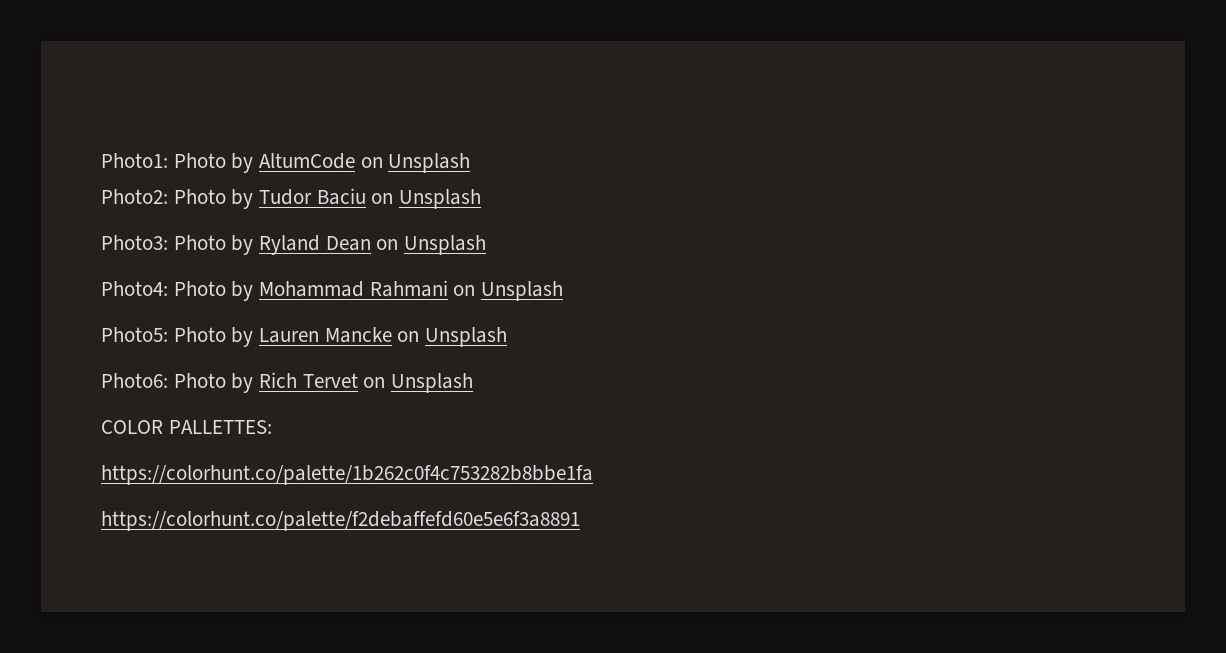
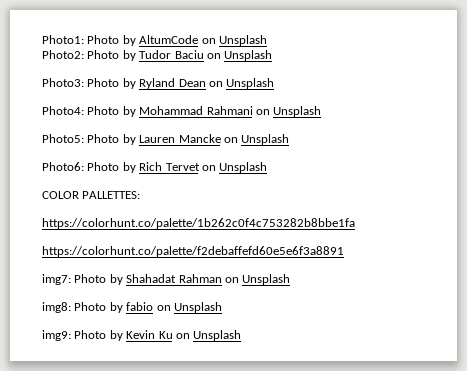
+ img7: Photo by Shahadat Rahman on Unsplash
+ img8: Photo by fabio on Unsplash
+ img9: Photo by Kevin Ku on Unsplash

